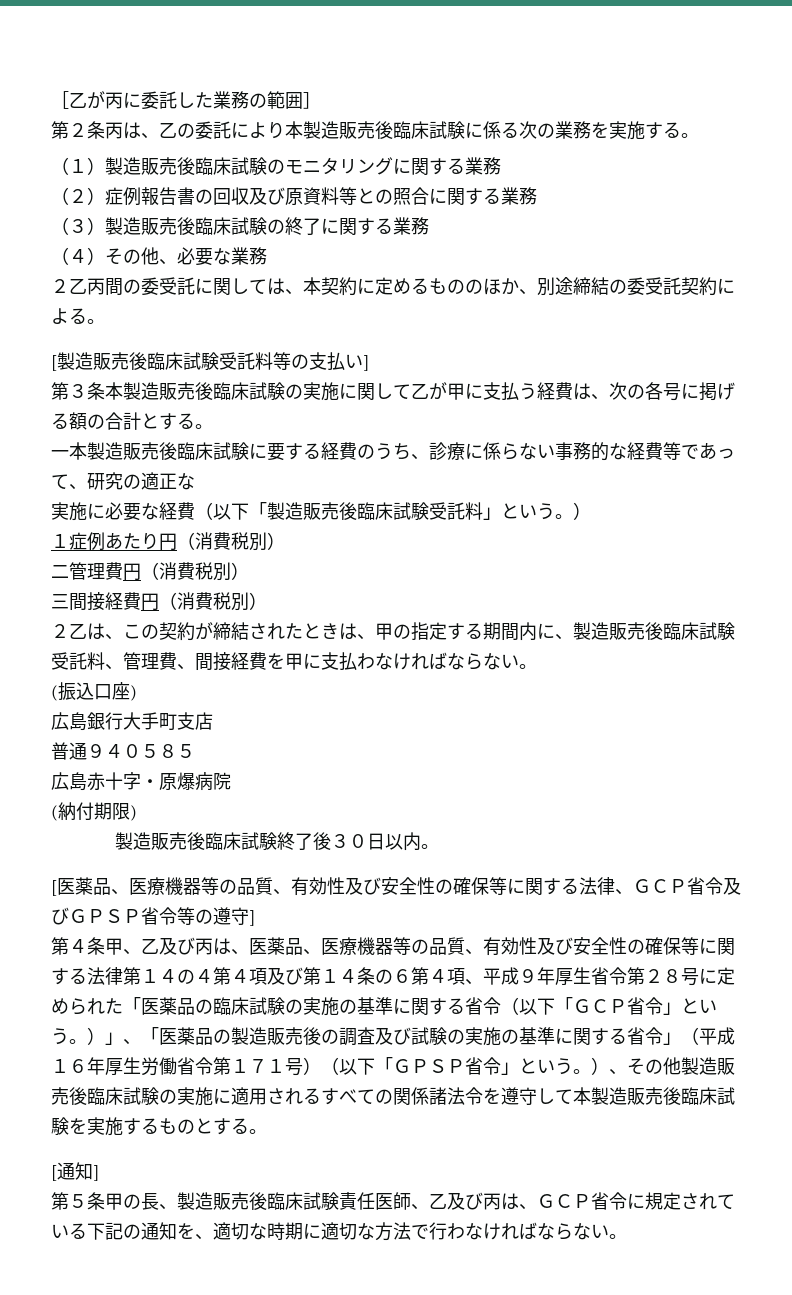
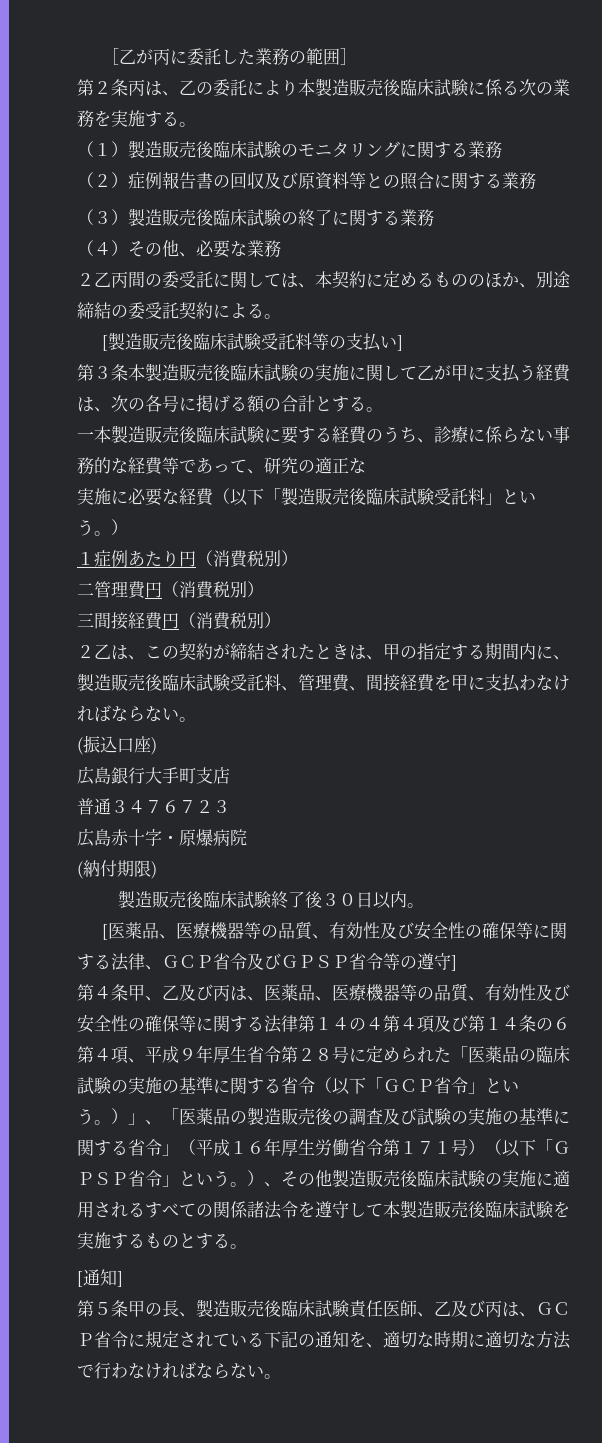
- 普通９４０５８５
+ 普通３４７６７２３

